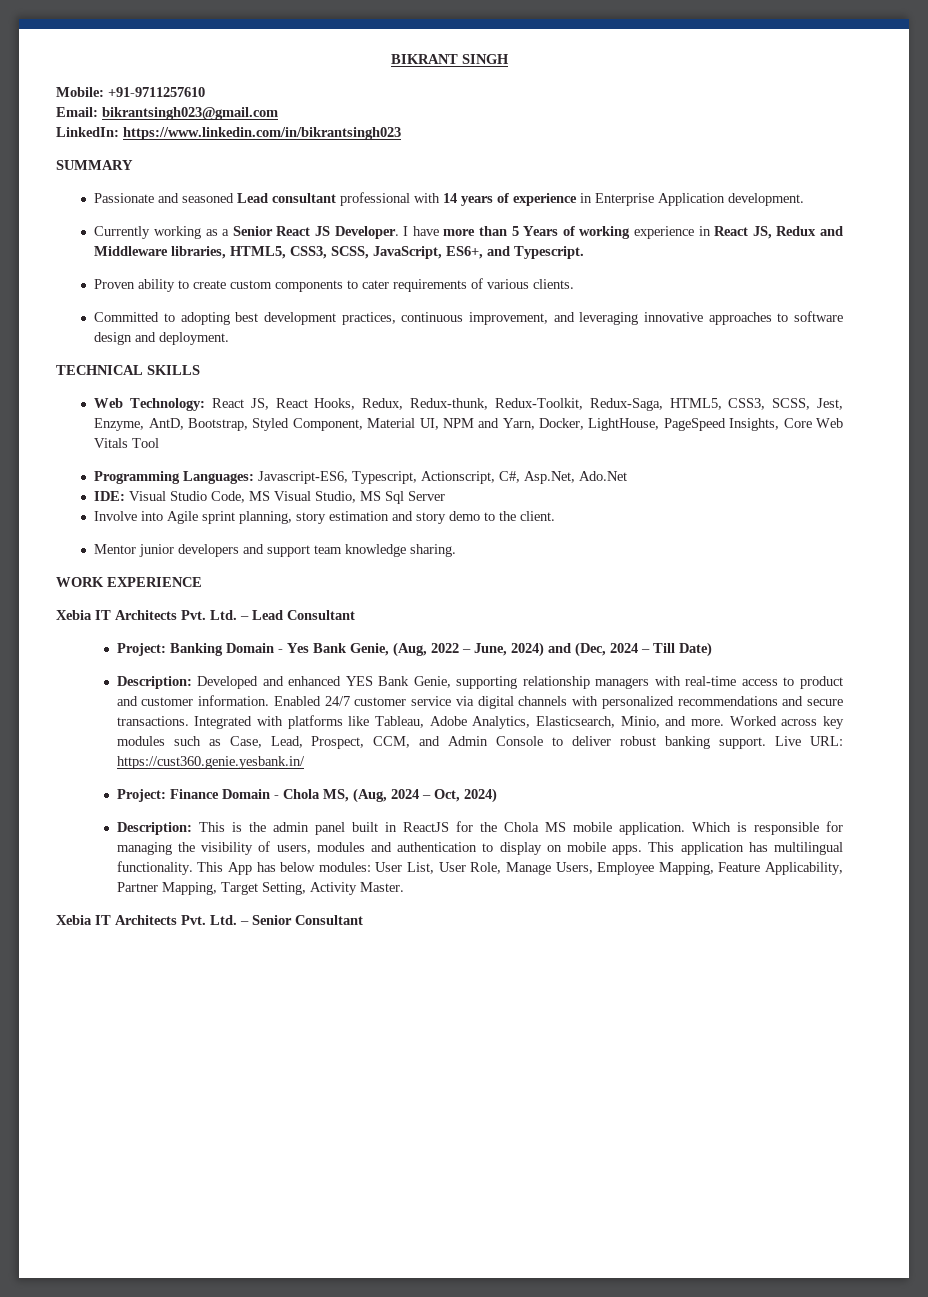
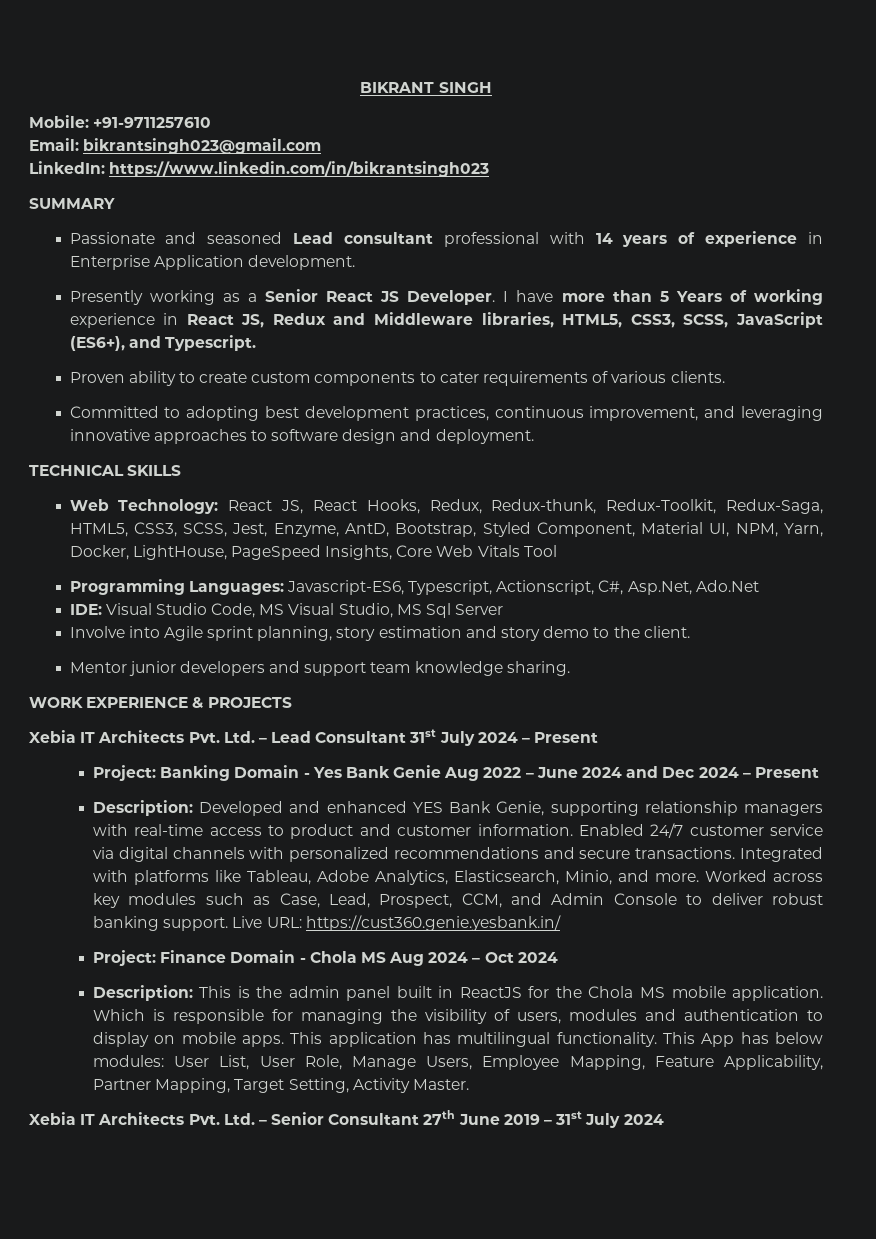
- Currently working as a Senior React JS Developer.
+ Presently working as a Senior React JS Developer.
- I have more than 5 Years of working experience in React JS, Redux and Middleware libraries, HTML5, CSS3, SCSS, JavaScript, ES6+, and Typescript.
+ I have more than 5 Years of working experience in React JS, Redux and Middleware libraries, HTML5, CSS3, SCSS, JavaScript (ES6+), and Typescript.
- Web Technology: React JS, React Hooks, Redux, Redux-thunk, Redux-Toolkit, Redux-Saga, HTML5, CSS3, SCSS, Jest, Enzyme, AntD, Bootstrap, Styled Component, Material UI, NPM and Yarn, Docker, LightHouse, PageSpeed Insights, Core Web Vitals Tool
+ Web Technology: React JS, React Hooks, Redux, Redux-thunk, Redux-Toolkit, Redux-Saga, HTML5, CSS3, SCSS, Jest, Enzyme, AntD, Bootstrap, Styled Component, Material UI, NPM, Yarn, Docker, LightHouse, PageSpeed Insights, Core Web Vitals Tool
- WORK EXPERIENCE
+ WORK EXPERIENCE & PROJECTS
- Xebia IT Architects Pvt. Ltd. – Lead Consultant
+ Xebia IT Architects Pvt. Ltd. – Lead Consultant 31st July 2024 – Present
- Project: Banking Domain - Yes Bank Genie, (Aug, 2022 – June, 2024) and (Dec, 2024 – Till Date)
+ Project: Banking Domain - Yes Bank Genie Aug 2022 – June 2024 and Dec 2024 – Present
- Project: Finance Domain - Chola MS, (Aug, 2024 – Oct, 2024)
+ Project: Finance Domain - Chola MS Aug 2024 – Oct 2024
- Xebia IT Architects Pvt. Ltd. – Senior Consultant
+ Xebia IT Architects Pvt. Ltd. – Senior Consultant 27th June 2019 – 31st July 2024

